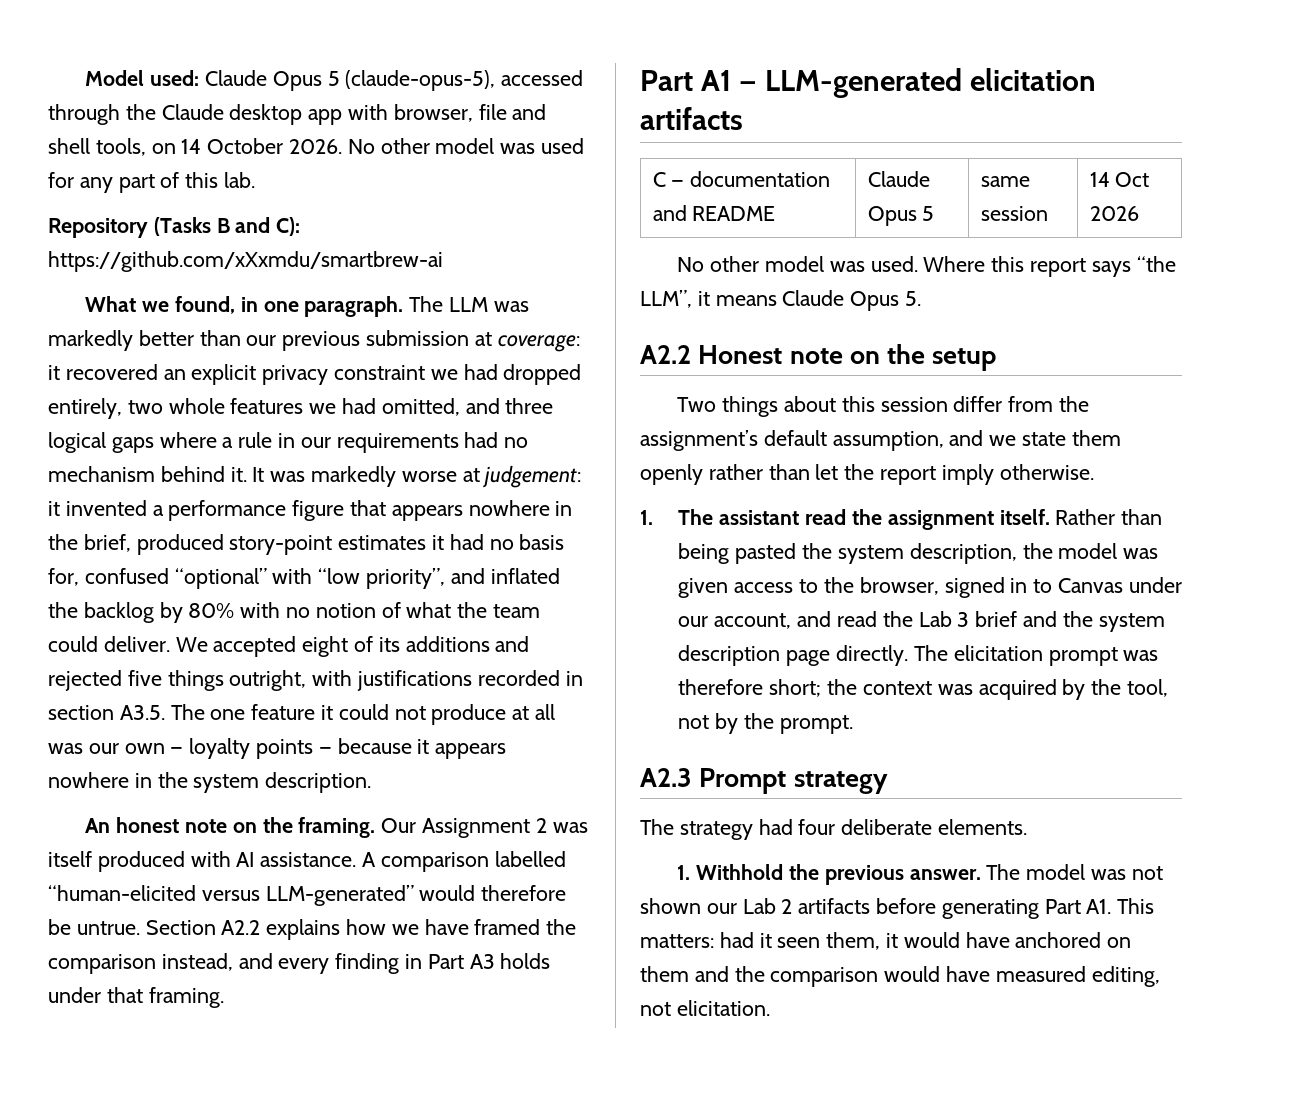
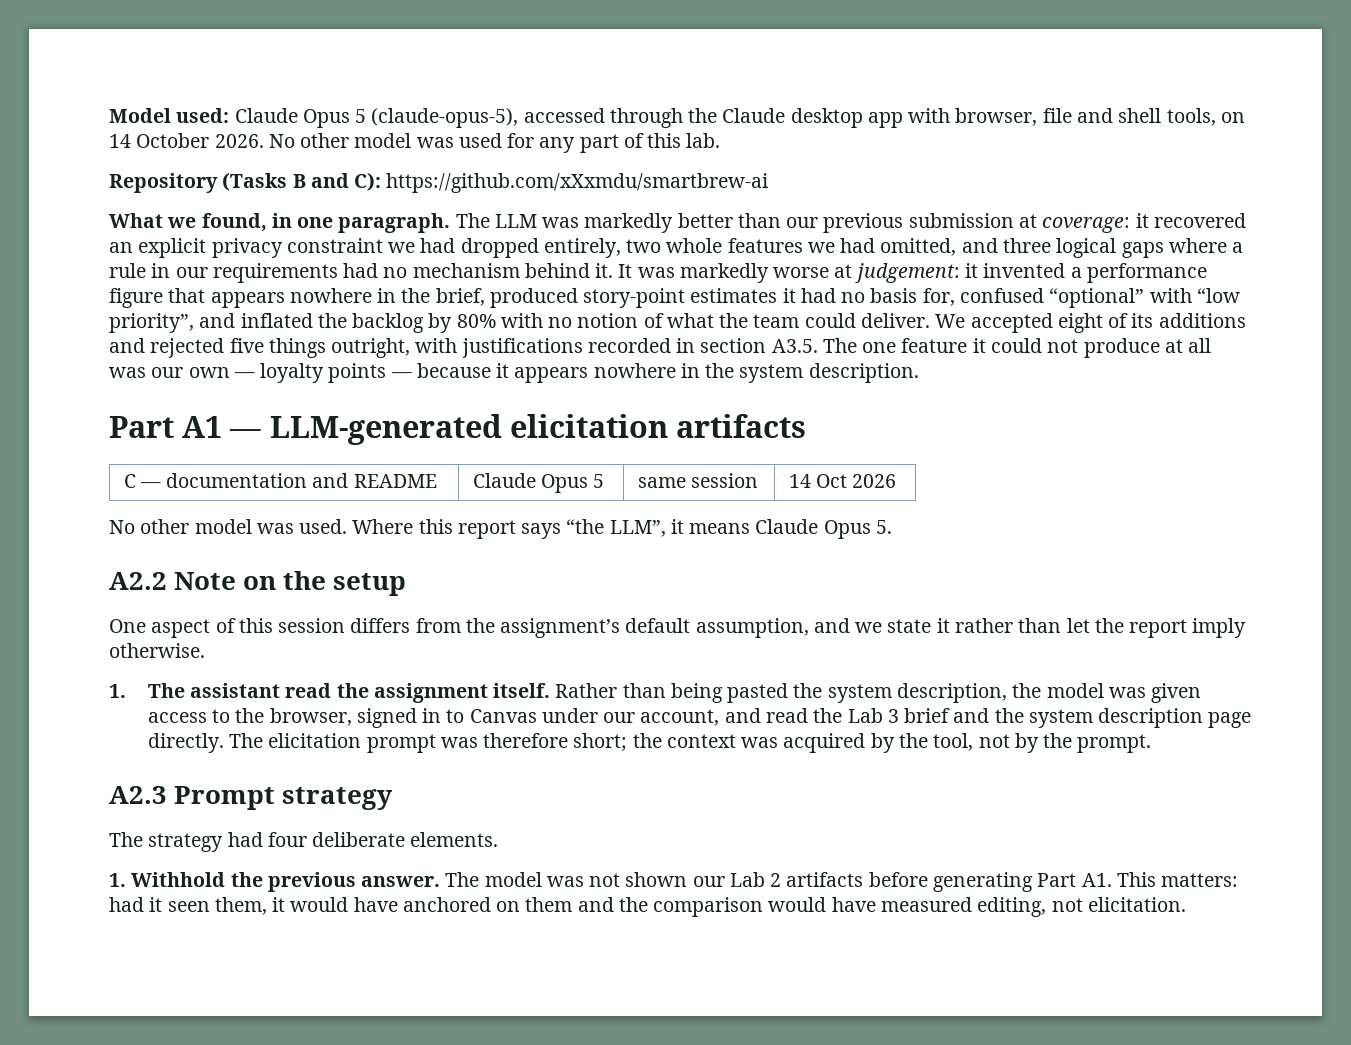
- An honest note on the framing. Our Assignment 2 was itself produced with AI assistance. A comparison labelled “human-elicited versus LLM-generated” would therefore be untrue. Section A2.2 explains how we have framed the comparison instead, and every finding in Part A3 holds under that framing.
- A2.2 Honest note on the setup
+ A2.2 Note on the setup
- Two things about this session differ from the assignment’s default assumption, and we state them openly rather than let the report imply otherwise.
+ One aspect of this session differs from the assignment’s default assumption, and we state it rather than let the report imply otherwise.

